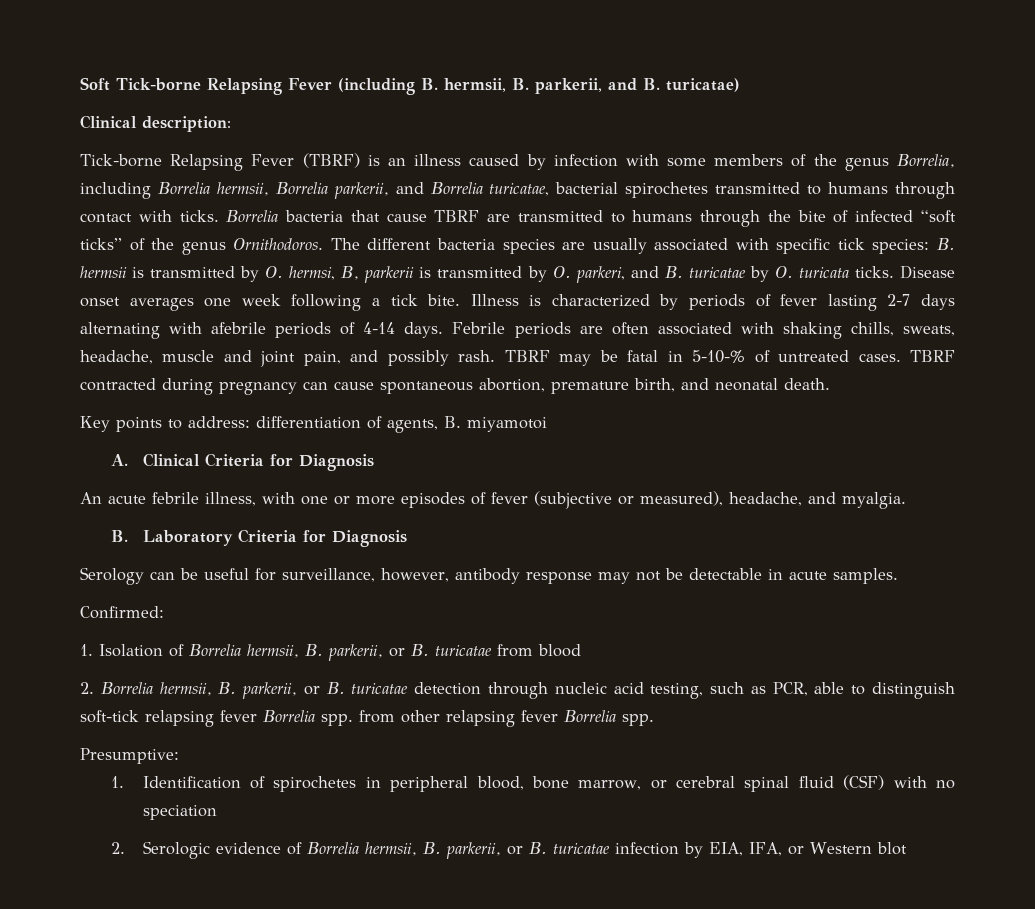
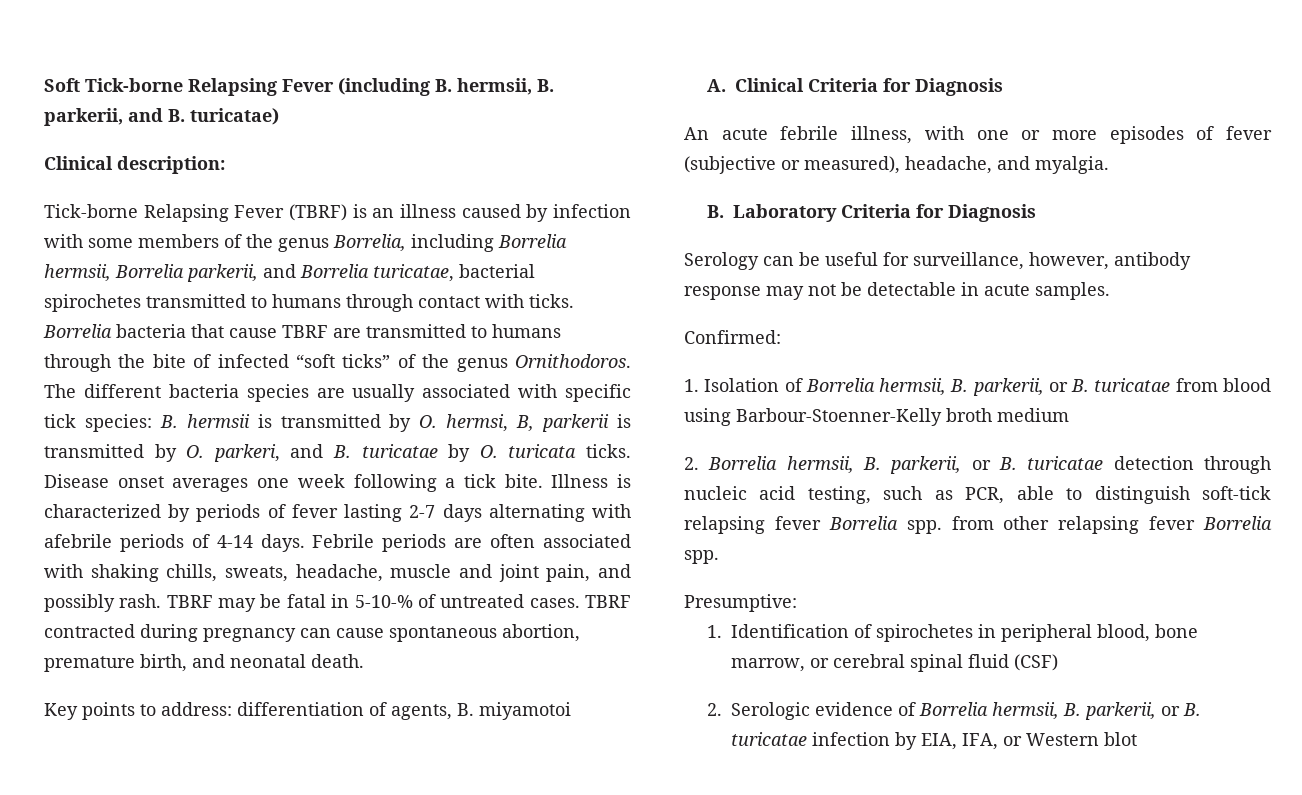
- 1. Isolation of Borrelia hermsii, B. parkerii, or B. turicatae from blood
+ 1. Isolation of Borrelia hermsii, B. parkerii, or B. turicatae from blood using Barbour-Stoenner-Kelly broth medium
- 1. Identification of spirochetes in peripheral blood, bone marrow, or cerebral spinal fluid (CSF) with no speciation
+ 1. Identification of spirochetes in peripheral blood, bone marrow, or cerebral spinal fluid (CSF)

